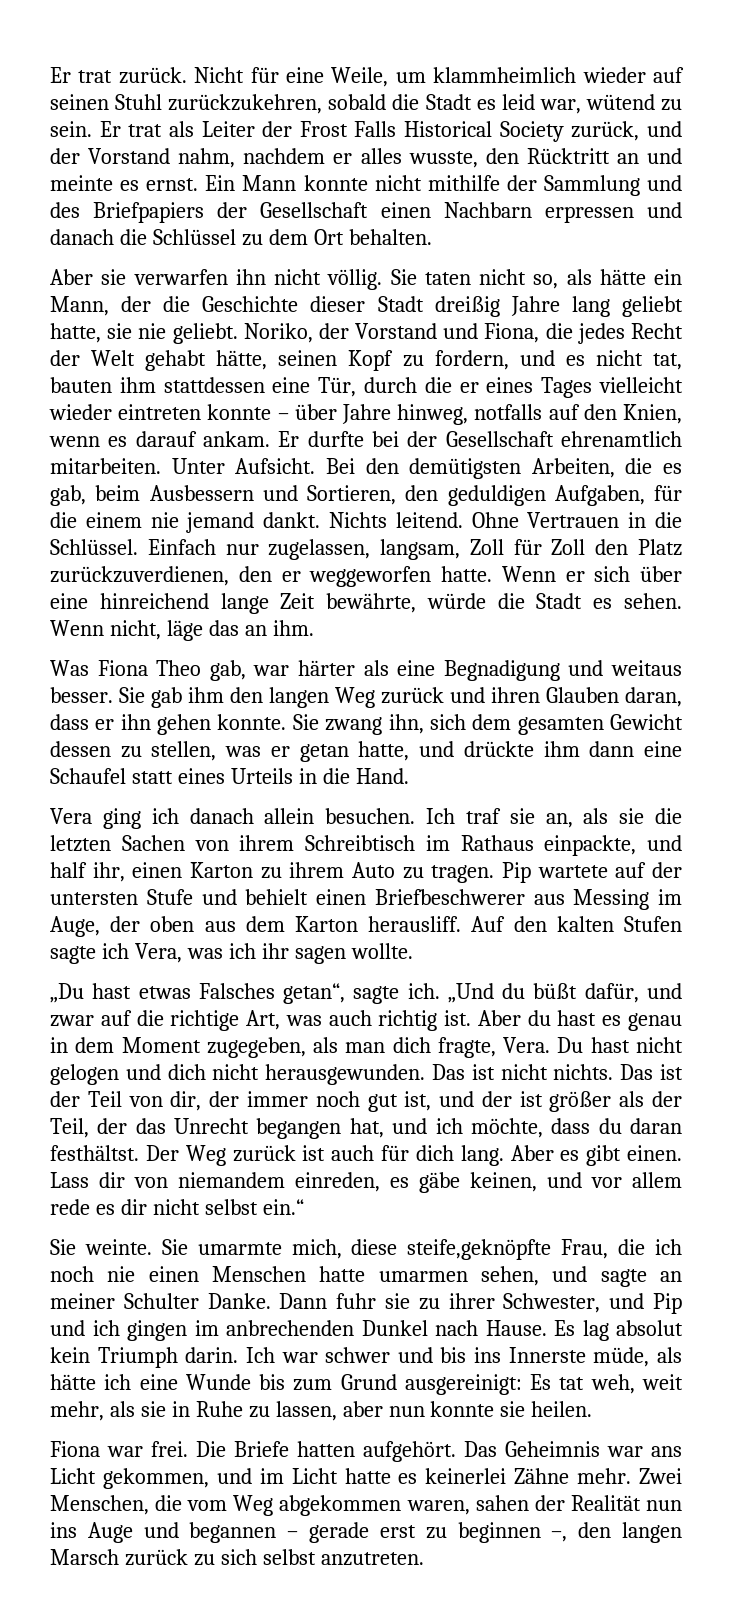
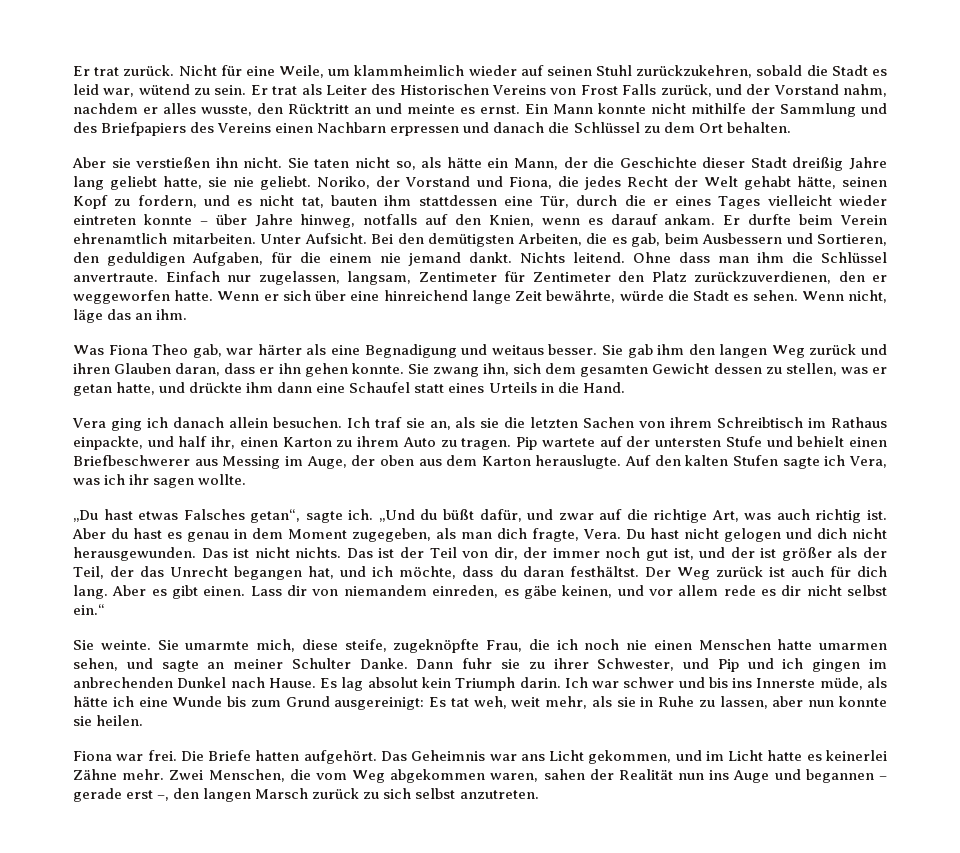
- Er trat als Leiter der Frost Falls Historical Society zurück, und der Vorstand nahm, nachdem er alles wusste, den Rücktritt an und meinte es ernst.
+ Er trat als Leiter des Historischen Vereins von Frost Falls zurück, und der Vorstand nahm, nachdem er alles wusste, den Rücktritt an und meinte es ernst.
- Ein Mann konnte nicht mithilfe der Sammlung und des Briefpapiers der Gesellschaft einen Nachbarn erpressen und danach die Schlüssel zu dem Ort behalten.
+ Ein Mann konnte nicht mithilfe der Sammlung und des Briefpapiers des Vereins einen Nachbarn erpressen und danach die Schlüssel zu dem Ort behalten.
- Aber sie verwarfen ihn nicht völlig.
+ Aber sie verstießen ihn nicht.
- Er durfte bei der Gesellschaft ehrenamtlich mitarbeiten.
+ Er durfte beim Verein ehrenamtlich mitarbeiten.
- Ohne Vertrauen in die Schlüssel.
+ Ohne dass man ihm die Schlüssel anvertraute.
- Einfach nur zugelassen, langsam, Zoll für Zoll den Platz zurückzuverdienen, den er weggeworfen hatte.
+ Einfach nur zugelassen, langsam, Zentimeter für Zentimeter den Platz zurückzuverdienen, den er weggeworfen hatte.
- Pip wartete auf der untersten Stufe und behielt einen Briefbeschwerer aus Messing im Auge, der oben aus dem Karton herausliff.
+ Pip wartete auf der untersten Stufe und behielt einen Briefbeschwerer aus Messing im Auge, der oben aus dem Karton herauslugte.
- Sie umarmte mich, diese steife,geknöpfte Frau, die ich noch nie einen Menschen hatte umarmen sehen, und sagte an meiner Schulter Danke.
+ Sie umarmte mich, diese steife, zugeknöpfte Frau, die ich noch nie einen Menschen hatte umarmen sehen, und sagte an meiner Schulter Danke.
- Zwei Menschen, die vom Weg abgekommen waren, sahen der Realität nun ins Auge und begannen – gerade erst zu beginnen –, den langen Marsch zurück zu sich selbst anzutreten.
+ Zwei Menschen, die vom Weg abgekommen waren, sahen der Realität nun ins Auge und begannen – gerade erst –, den langen Marsch zurück zu sich selbst anzutreten.

